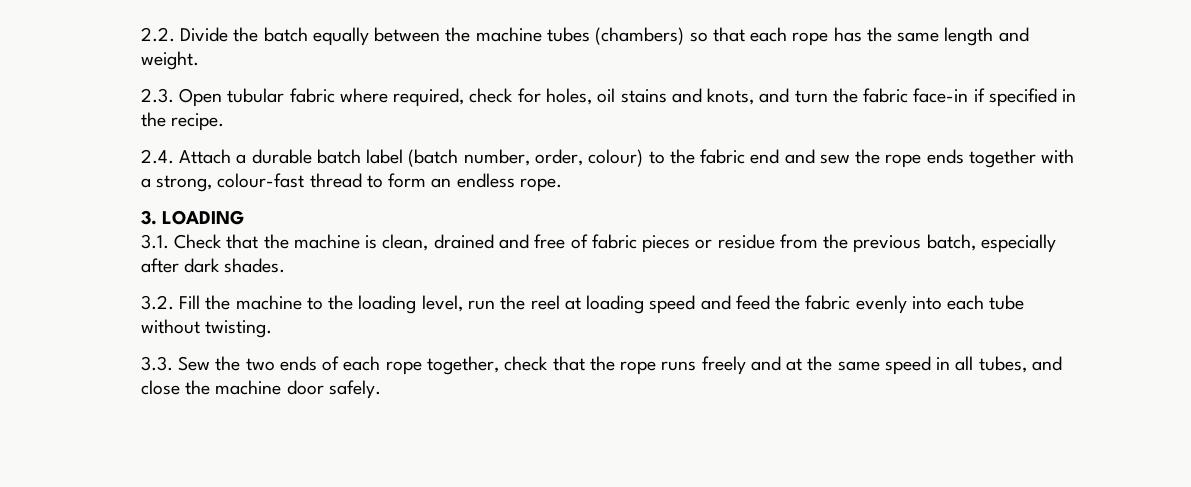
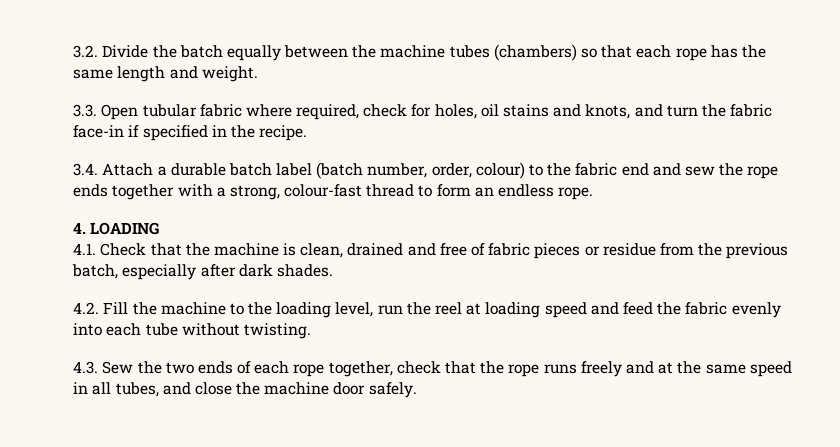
- 2.2. Divide the batch equally between the machine tubes (chambers) so that each rope has the same length and weight.
+ 3.2. Divide the batch equally between the machine tubes (chambers) so that each rope has the same length and weight.
- 2.3. Open tubular fabric where required, check for holes, oil stains and knots, and turn the fabric face-in if specified in the recipe.
+ 3.3. Open tubular fabric where required, check for holes, oil stains and knots, and turn the fabric face-in if specified in the recipe.
- 2.4. Attach a durable batch label (batch number, order, colour) to the fabric end and sew the rope ends together with a strong, colour-fast thread to form an endless rope.
+ 3.4. Attach a durable batch label (batch number, order, colour) to the fabric end and sew the rope ends together with a strong, colour-fast thread to form an endless rope.
- 3. LOADING
+ 4. LOADING
- 3.1. Check that the machine is clean, drained and free of fabric pieces or residue from the previous batch, especially after dark shades.
+ 4.1. Check that the machine is clean, drained and free of fabric pieces or residue from the previous batch, especially after dark shades.
- 3.2. Fill the machine to the loading level, run the reel at loading speed and feed the fabric evenly into each tube without twisting.
+ 4.2. Fill the machine to the loading level, run the reel at loading speed and feed the fabric evenly into each tube without twisting.
- 3.3. Sew the two ends of each rope together, check that the rope runs freely and at the same speed in all tubes, and close the machine door safely.
+ 4.3. Sew the two ends of each rope together, check that the rope runs freely and at the same speed in all tubes, and close the machine door safely.

